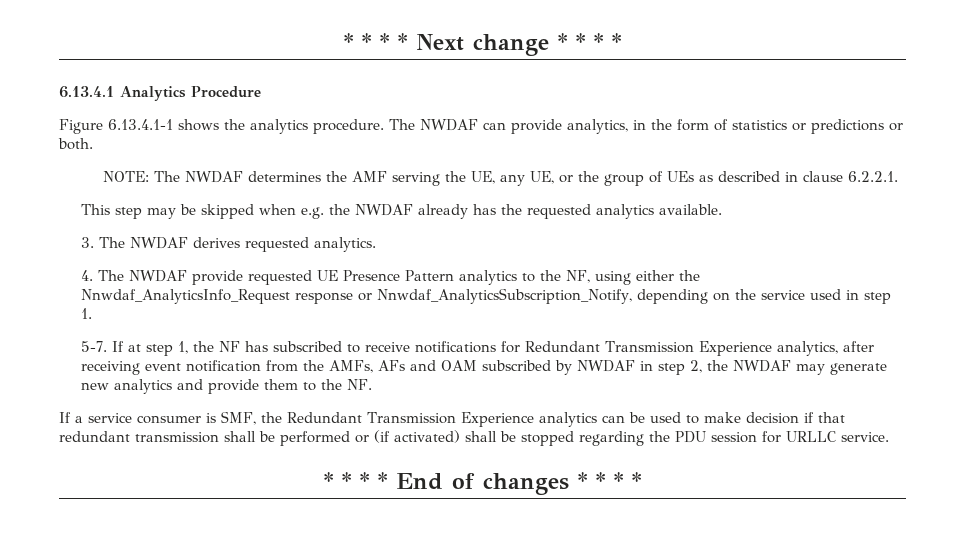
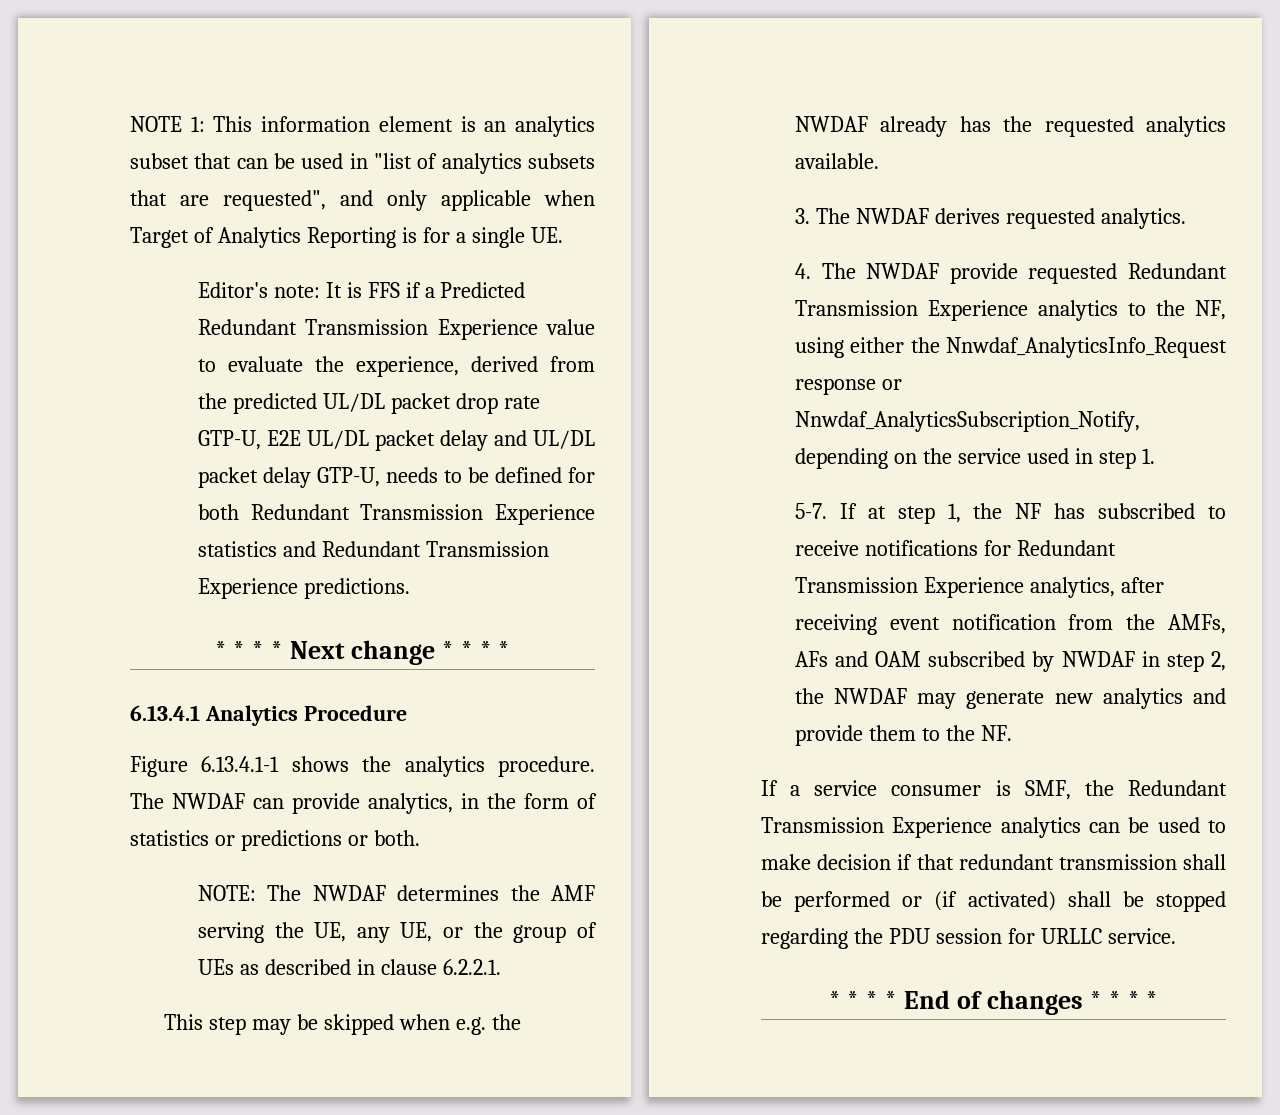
+ NOTE 1: This information element is an analytics subset that can be used in "list of analytics subsets that are requested", and only applicable when Target of Analytics Reporting is for a single UE.
+ Editor's note: It is FFS if a Predicted Redundant Transmission Experience value to evaluate the experience, derived from the predicted UL/DL packet drop rate GTP-U, E2E UL/DL packet delay and UL/DL packet delay GTP-U, needs to be defined for both Redundant Transmission Experience statistics and Redundant Transmission Experience predictions.
- 4. The NWDAF provide requested UE Presence Pattern analytics to the NF, using either the Nnwdaf_AnalyticsInfo_Request response or Nnwdaf_AnalyticsSubscription_Notify, depending on the service used in step 1.
+ 4. The NWDAF provide requested Redundant Transmission Experience analytics to the NF, using either the Nnwdaf_AnalyticsInfo_Request response or Nnwdaf_AnalyticsSubscription_Notify, depending on the service used in step 1.

